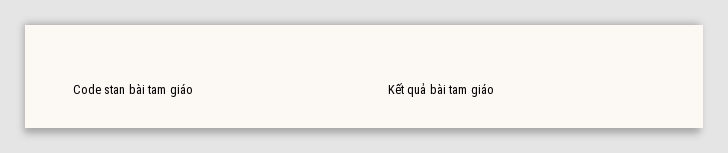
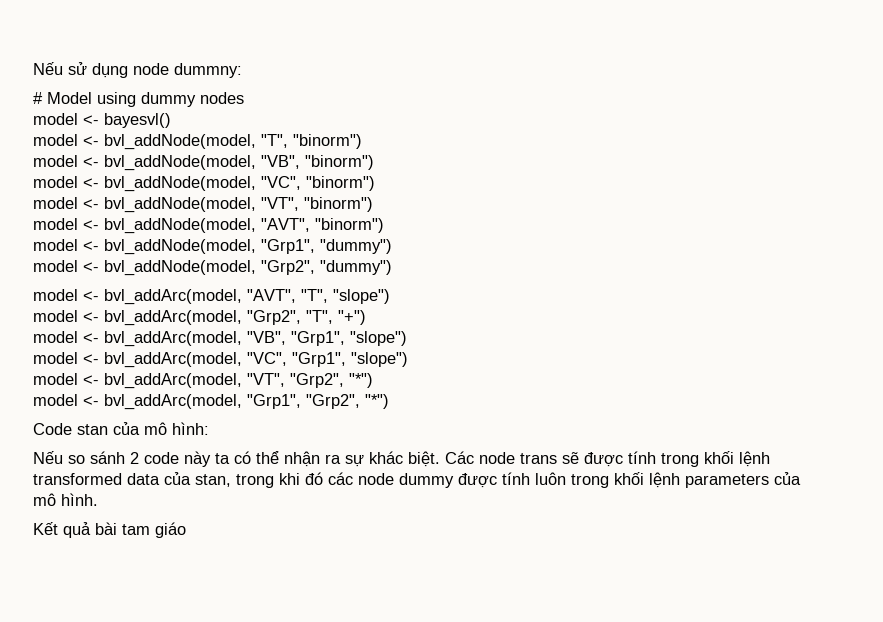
- Code stan bài tam giáo
+ Nếu sử dụng node dummny:
+ # Model using dummy nodes
+ model <- bayesvl()
+ model <- bvl_addNode(model, "T", "binorm")
+ model <- bvl_addNode(model, "VB", "binorm")
+ model <- bvl_addNode(model, "VC", "binorm")
+ model <- bvl_addNode(model, "VT", "binorm")
+ model <- bvl_addNode(model, "AVT", "binorm")
+ model <- bvl_addNode(model, "Grp1", "dummy")
+ model <- bvl_addNode(model, "Grp2", "dummy")
+ model <- bvl_addArc(model, "AVT", "T", "slope")
+ model <- bvl_addArc(model, "Grp2", "T", "+")
+ model <- bvl_addArc(model, "VB", "Grp1", "slope")
+ model <- bvl_addArc(model, "VC", "Grp1", "slope")
+ model <- bvl_addArc(model, "VT", "Grp2", "*")
+ model <- bvl_addArc(model, "Grp1", "Grp2", "*")
+ Code stan của mô hình:
+ Nếu so sánh 2 code này ta có thể nhận ra sự khác biệt. Các node trans sẽ được tính trong khối lệnh transformed data của stan, trong khi đó các node dummy được tính luôn trong khối lệnh parameters của mô hình.

